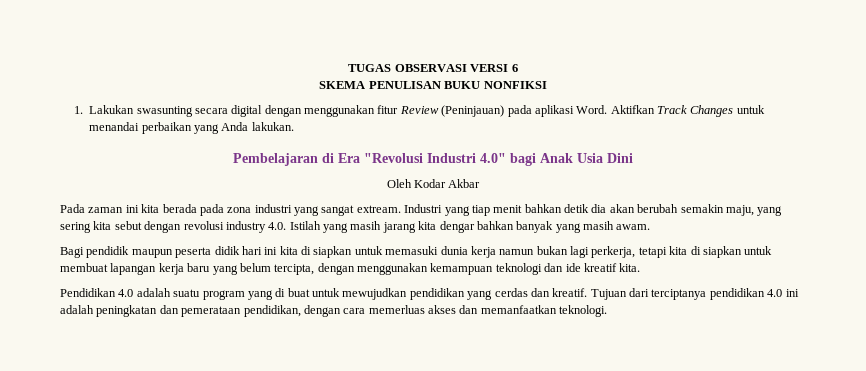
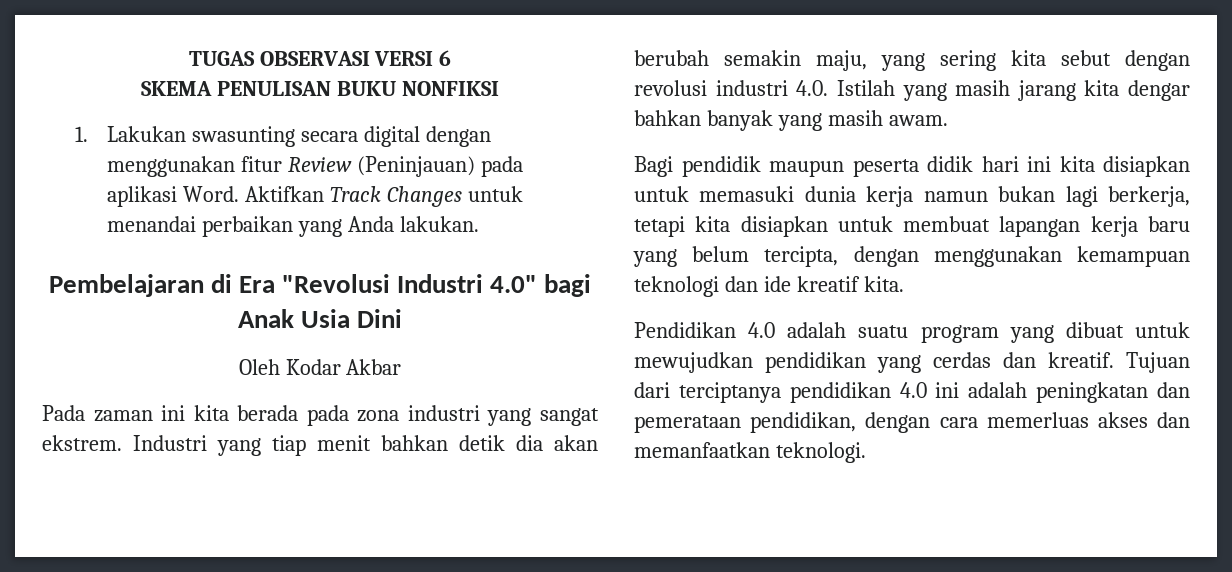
- Pada zaman ini kita berada pada zona industri yang sangat extream.
+ Pada zaman ini kita berada pada zona industri yang sangat ekstrem.
- Industri yang tiap menit bahkan detik dia akan berubah semakin maju, yang sering kita sebut dengan revolusi industry 4.0. Istilah yang masih jarang kita dengar bahkan banyak yang masih awam.
+ Industri yang tiap menit bahkan detik dia akan berubah semakin maju, yang sering kita sebut dengan revolusi industri 4.0. Istilah yang masih jarang kita dengar bahkan banyak yang masih awam.
- Bagi pendidik maupun peserta didik hari ini kita di siapkan untuk memasuki dunia kerja namun bukan lagi perkerja, tetapi kita di siapkan untuk membuat lapangan kerja baru yang belum tercipta, dengan menggunakan kemampuan teknologi dan ide kreatif kita.
+ Bagi pendidik maupun peserta didik hari ini kita disiapkan untuk memasuki dunia kerja namun bukan lagi berkerja, tetapi kita disiapkan untuk membuat lapangan kerja baru yang belum tercipta, dengan menggunakan kemampuan teknologi dan ide kreatif kita.
- Pendidikan 4.0 adalah suatu program yang di buat untuk mewujudkan pendidikan yang cerdas dan kreatif.
+ Pendidikan 4.0 adalah suatu program yang dibuat untuk mewujudkan pendidikan yang cerdas dan kreatif.

